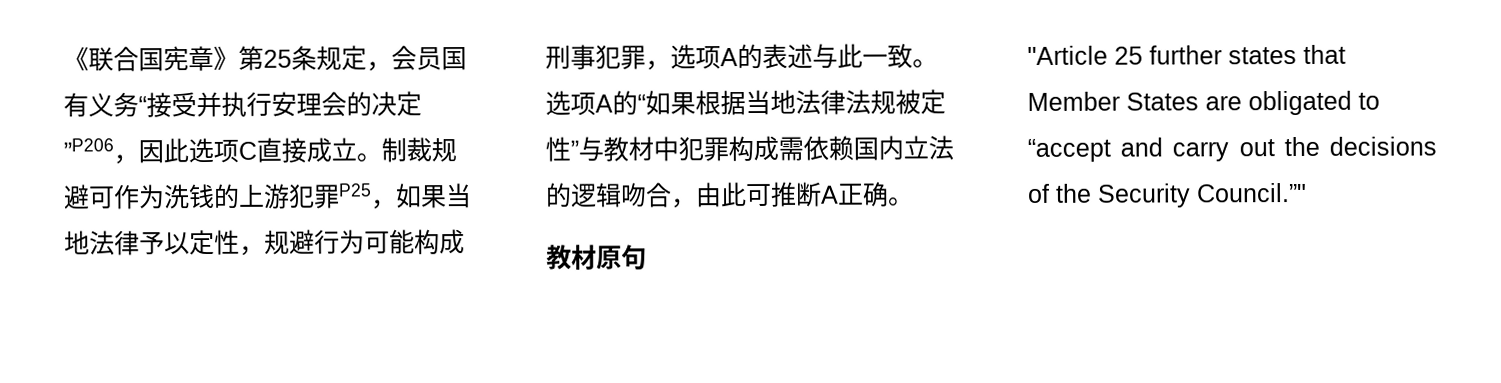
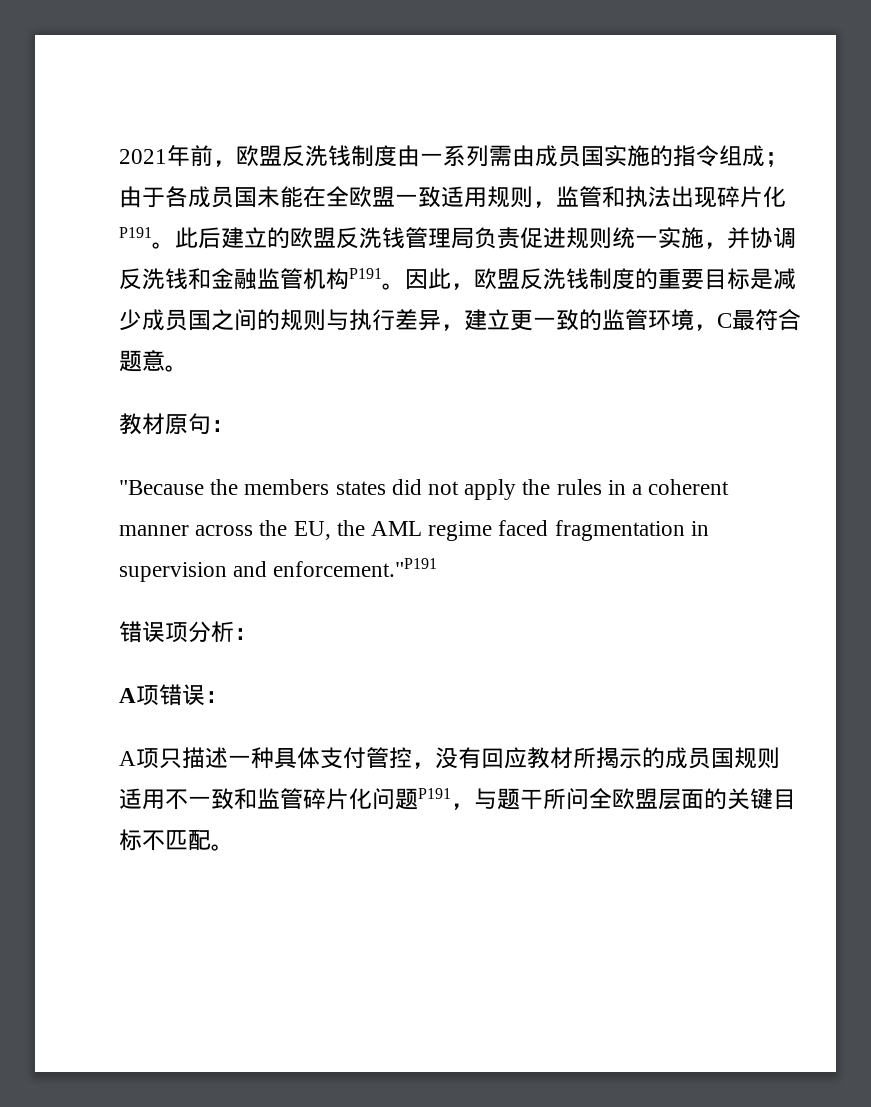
- 《联合国宪章》第25条规定，会员国有义务“接受并执行安理会的决定”P206，因此选项C直接成立。制裁规避可作为洗钱的上游犯罪P25，如果当地法律予以定性，规避行为可能构成刑事犯罪，选项A的表述与此一致。选项A的“如果根据当地法律法规被定性”与教材中犯罪构成需依赖国内立法的逻辑吻合，由此可推断A正确。
- 教材原句
- "Article 25 further states that Member States are obligated to “accept and carry out the decisions of the Security Council.”"
+ 2021年前，欧盟反洗钱制度由一系列需由成员国实施的指令组成；由于各成员国未能在全欧盟一致适用规则，监管和执法出现碎片化P191。此后建立的欧盟反洗钱管理局负责促进规则统一实施，并协调反洗钱和金融监管机构P191。因此，欧盟反洗钱制度的重要目标是减少成员国之间的规则与执行差异，建立更一致的监管环境，C最符合题意。
+ 教材原句：
+ "Because the members states did not apply the rules in a coherent manner across the EU, the AML regime faced fragmentation in supervision and enforcement."P191
+ 错误项分析：
+ A项错误：
+ A项只描述一种具体支付管控，没有回应教材所揭示的成员国规则适用不一致和监管碎片化问题P191，与题干所问全欧盟层面的关键目标不匹配。

